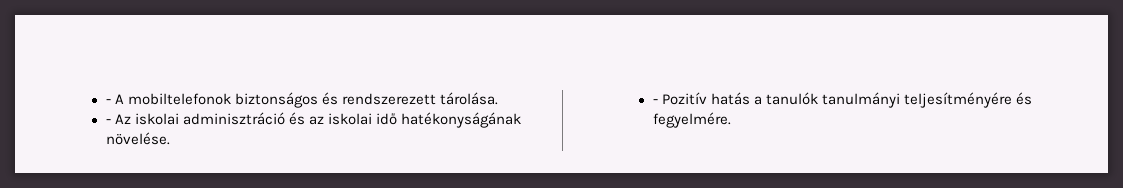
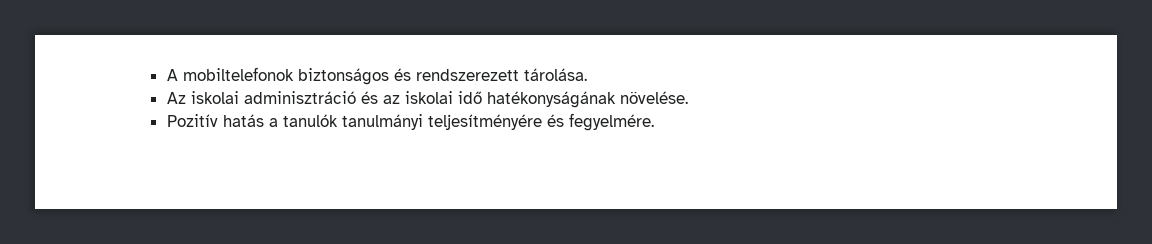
- - A mobiltelefonok biztonságos és rendszerezett tárolása.
+ A mobiltelefonok biztonságos és rendszerezett tárolása.
- - Az iskolai adminisztráció és az iskolai idő hatékonyságának növelése.
+ Az iskolai adminisztráció és az iskolai idő hatékonyságának növelése.
- - Pozitív hatás a tanulók tanulmányi teljesítményére és fegyelmére.
+ Pozitív hatás a tanulók tanulmányi teljesítményére és fegyelmére.

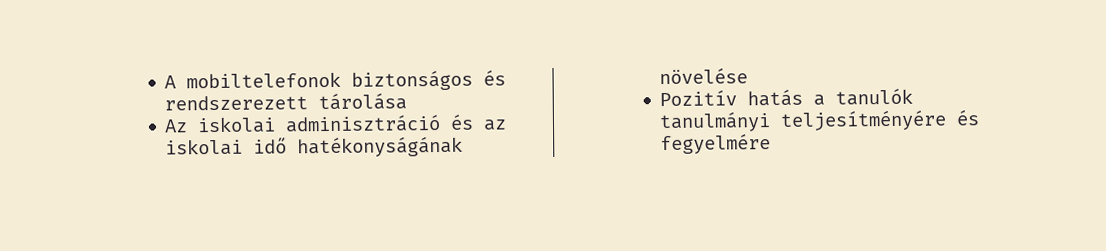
- A mobiltelefonok biztonságos és rendszerezett tárolása.
+ A mobiltelefonok biztonságos és rendszerezett tárolása
- Az iskolai adminisztráció és az iskolai idő hatékonyságának növelése.
+ Az iskolai adminisztráció és az iskolai idő hatékonyságának növelése
- Pozitív hatás a tanulók tanulmányi teljesítményére és fegyelmére.
+ Pozitív hatás a tanulók tanulmányi teljesítményére és fegyelmére

